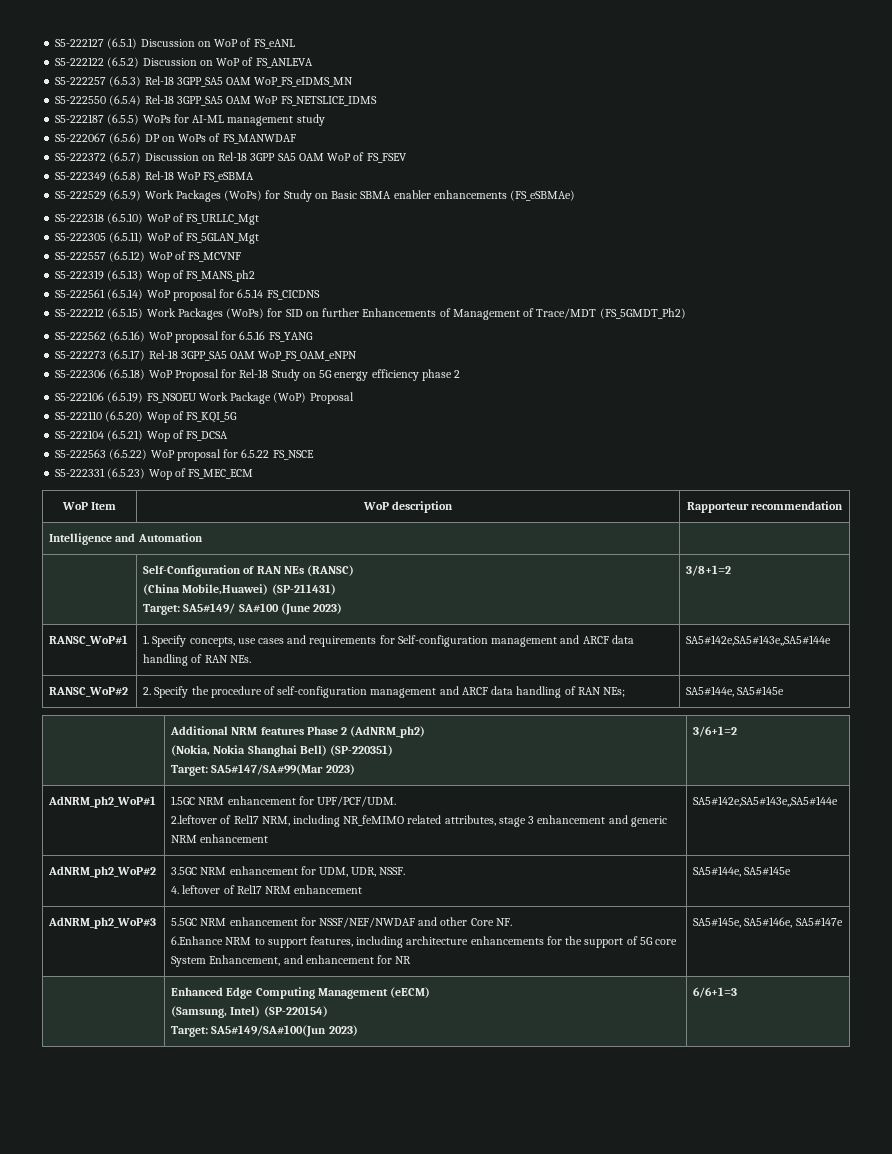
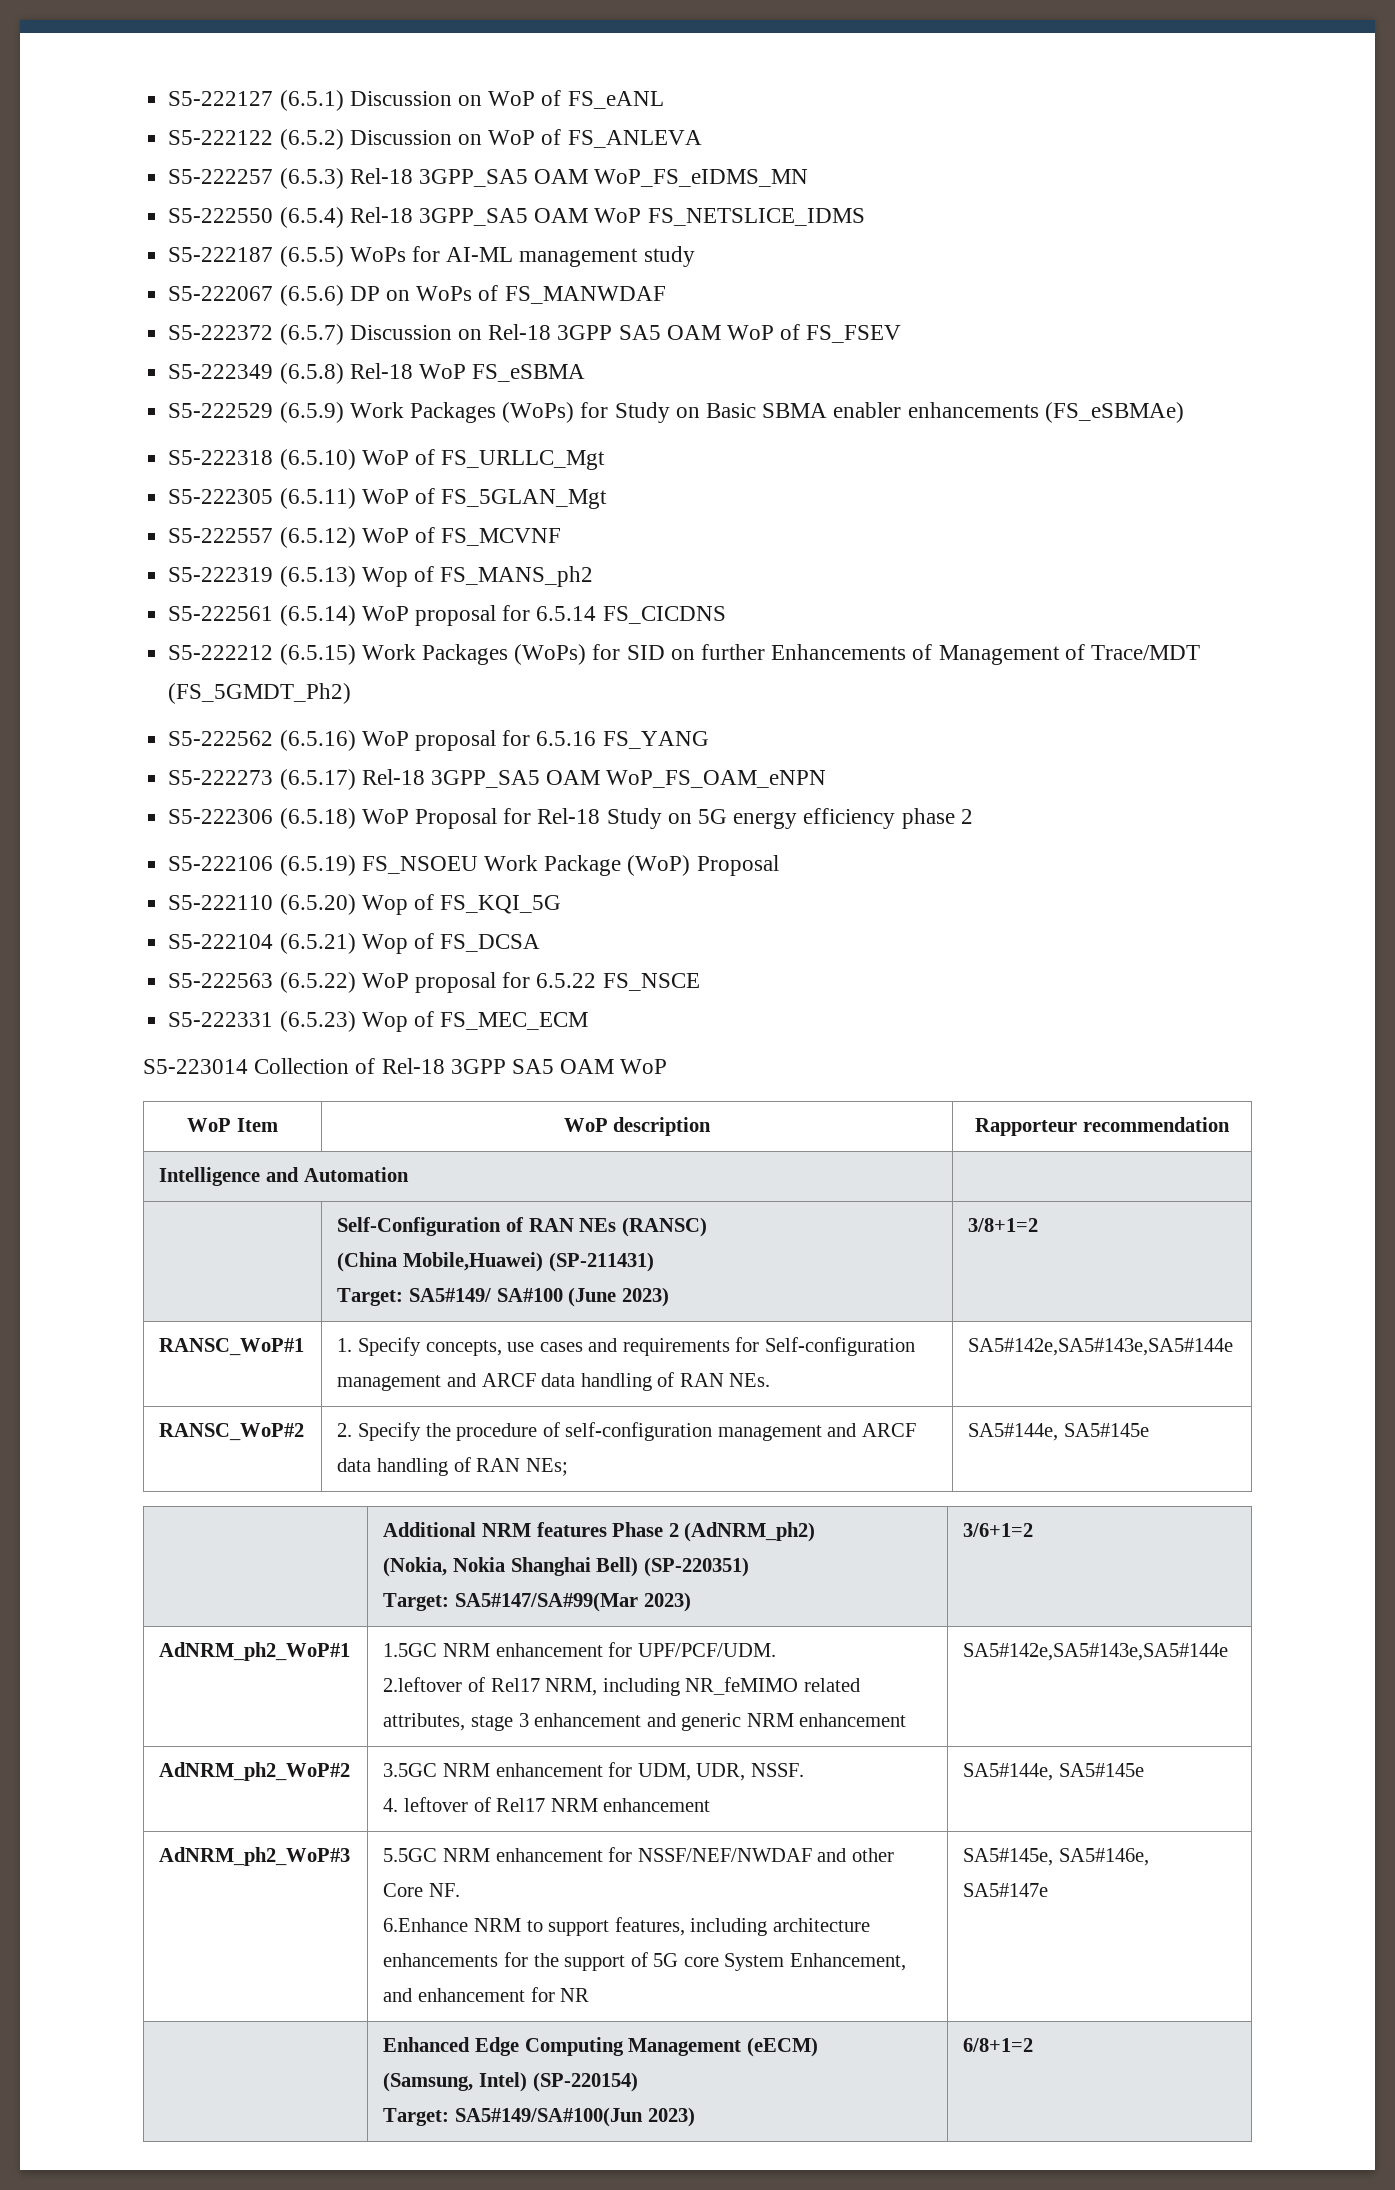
+ S5-223014 Collection of Rel-18 3GPP SA5 OAM WoP
- RANSC_WoP#1 | 1. Specify concepts, use cases and requirements for Self-configuration management and ARCF data handling of RAN NEs. | SA5#142e,SA5#143e,,SA5#144e
+ RANSC_WoP#1 | 1. Specify concepts, use cases and requirements for Self-configuration management and ARCF data handling of RAN NEs. | SA5#142e,SA5#143e,SA5#144e
  AdNRM_ph2_WoP#1 | 1.5GC NRM enhancement for UPF/PCF/UDM.
- 2.leftover of Rel17 NRM, including NR_feMIMO related attributes, stage 3 enhancement and generic NRM enhancement | SA5#142e,SA5#143e,,SA5#144e
+ 2.leftover of Rel17 NRM, including NR_feMIMO related attributes, stage 3 enhancement and generic NRM enhancement | SA5#142e,SA5#143e,SA5#144e
  | Enhanced Edge Computing Management (eECM)
  (Samsung, Intel) (SP-220154)
- Target: SA5#149/SA#100(Jun 2023) | 6/6+1=3
+ Target: SA5#149/SA#100(Jun 2023) | 6/8+1=2

